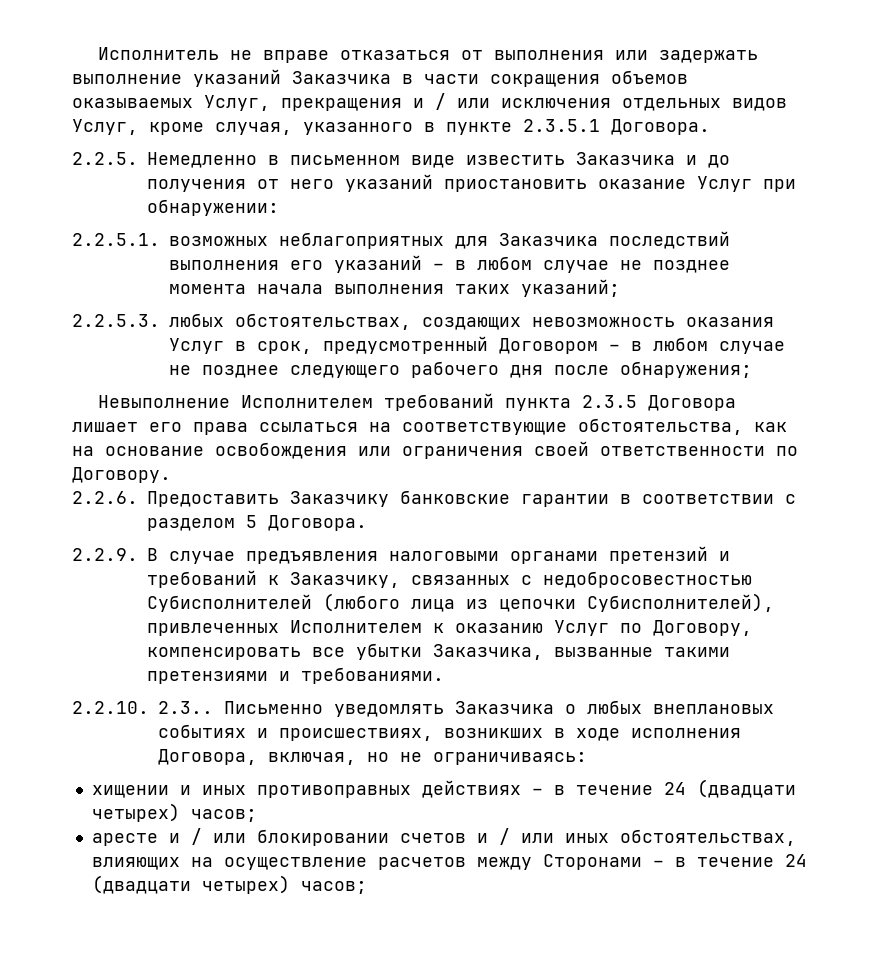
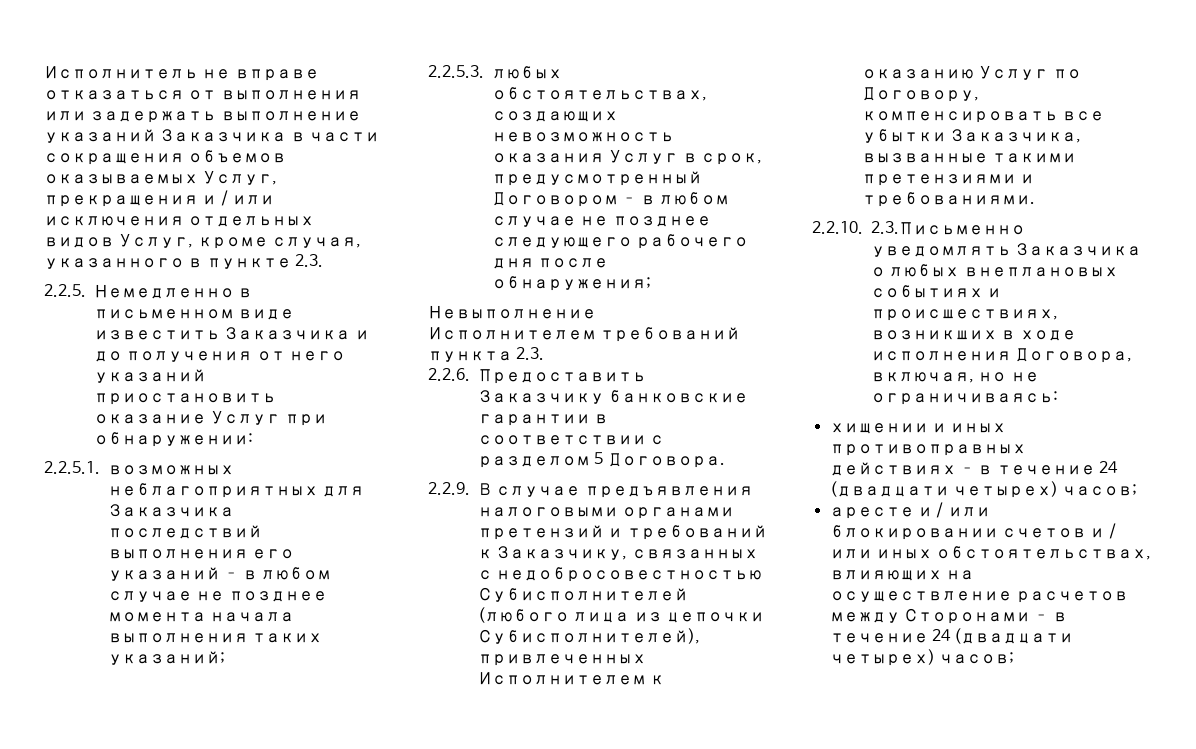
- Исполнитель не вправе отказаться от выполнения или задержать выполнение указаний Заказчика в части сокращения объемов оказываемых Услуг, прекращения и / или исключения отдельных видов Услуг, кроме случая, указанного в пункте 2.3.5.1 Договора.
+ Исполнитель не вправе отказаться от выполнения или задержать выполнение указаний Заказчика в части сокращения объемов оказываемых Услуг, прекращения и / или исключения отдельных видов Услуг, кроме случая, указанного в пункте 2.3.
- Невыполнение Исполнителем требований пункта 2.3.5 Договора лишает его права ссылаться на соответствующие обстоятельства, как на основание освобождения или ограничения своей ответственности по Договору.
+ Невыполнение Исполнителем требований пункта 2.3.
- 2.2.10. 2.3.. Письменно уведомлять Заказчика о любых внеплановых событиях и происшествиях, возникших в ходе исполнения Договора, включая, но не ограничиваясь:
+ 2.2.10. 2.3.Письменно уведомлять Заказчика о любых внеплановых событиях и происшествиях, возникших в ходе исполнения Договора, включая, но не ограничиваясь:

